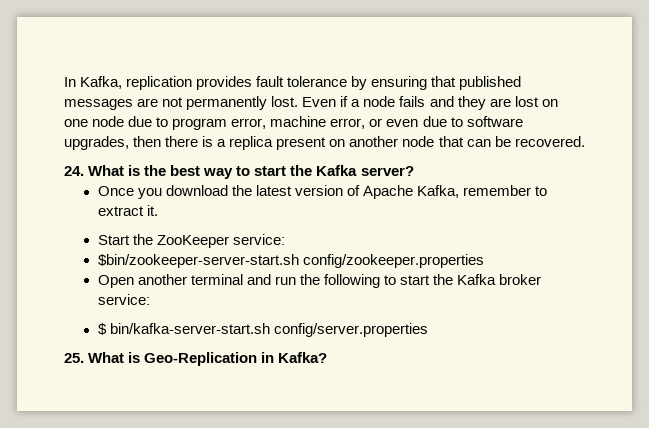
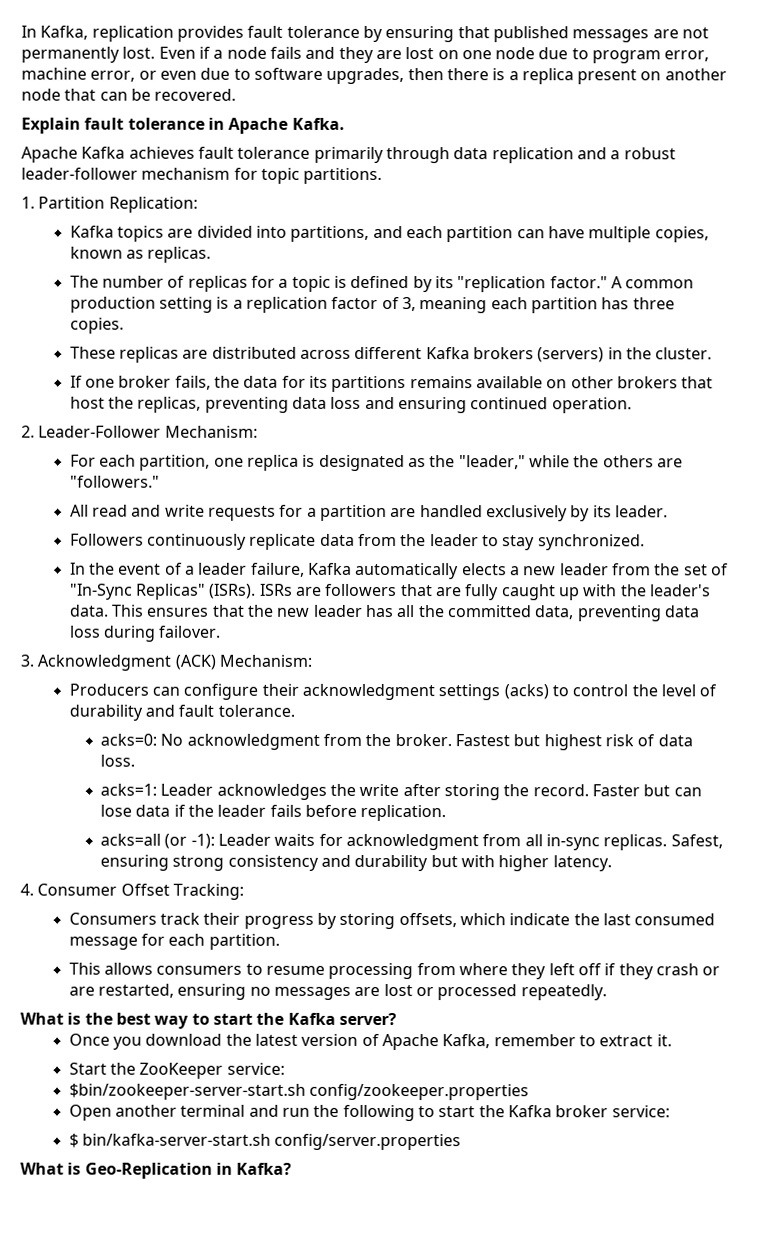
- 24. What is the best way to start the Kafka server?
+ Explain fault tolerance in Apache Kafka.
+ Apache Kafka achieves fault tolerance primarily through data replication and a robust leader-follower mechanism for topic partitions.
+ 1. Partition Replication:
+ Kafka topics are divided into partitions, and each partition can have multiple copies, known as replicas.
+ The number of replicas for a topic is defined by its "replication factor." A common production setting is a replication factor of 3, meaning each partition has three copies.
+ These replicas are distributed across different Kafka brokers (servers) in the cluster.
+ If one broker fails, the data for its partitions remains available on other brokers that host the replicas, preventing data loss and ensuring continued operation.
+ 2. Leader-Follower Mechanism:
+ For each partition, one replica is designated as the "leader," while the others are "followers."
+ All read and write requests for a partition are handled exclusively by its leader.
+ Followers continuously replicate data from the leader to stay synchronized.
+ In the event of a leader failure, Kafka automatically elects a new leader from the set of "In-Sync Replicas" (ISRs). ISRs are followers that are fully caught up with the leader's data. This ensures that the new leader has all the committed data, preventing data loss during failover.
+ 3. Acknowledgment (ACK) Mechanism:
+ Producers can configure their acknowledgment settings (acks) to control the level of durability and fault tolerance.
+ acks=0: No acknowledgment from the broker. Fastest but highest risk of data loss.
+ acks=1: Leader acknowledges the write after storing the record. Faster but can lose data if the leader fails before replication.
+ acks=all (or -1): Leader waits for acknowledgment from all in-sync replicas. Safest, ensuring strong consistency and durability but with higher latency.
+ 4. Consumer Offset Tracking:
+ Consumers track their progress by storing offsets, which indicate the last consumed message for each partition.
+ This allows consumers to resume processing from where they left off if they crash or are restarted, ensuring no messages are lost or processed repeatedly.
+ What is the best way to start the Kafka server?
- 25. What is Geo-Replication in Kafka?
+ What is Geo-Replication in Kafka?

